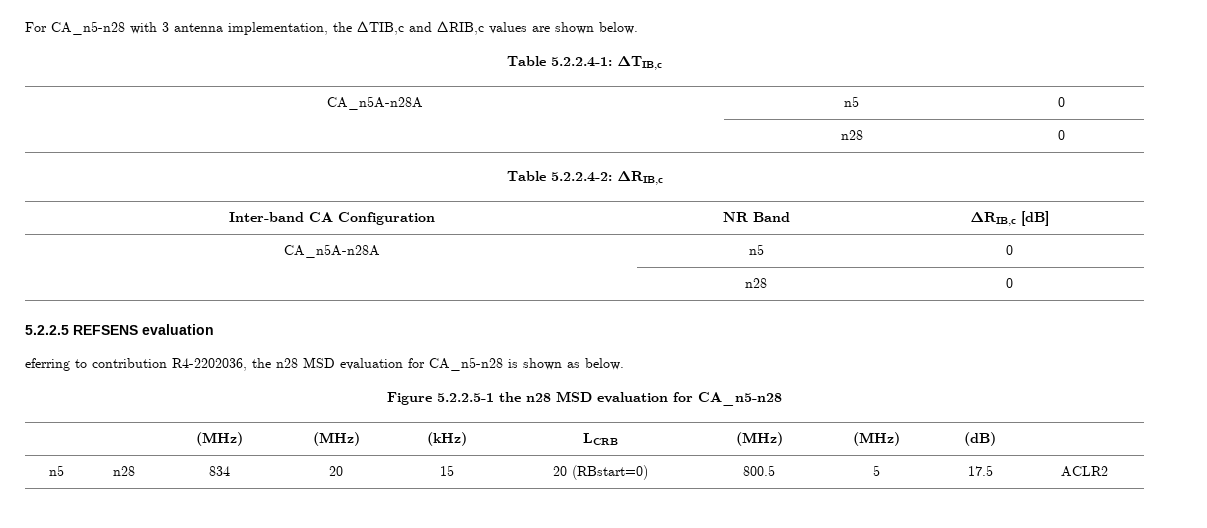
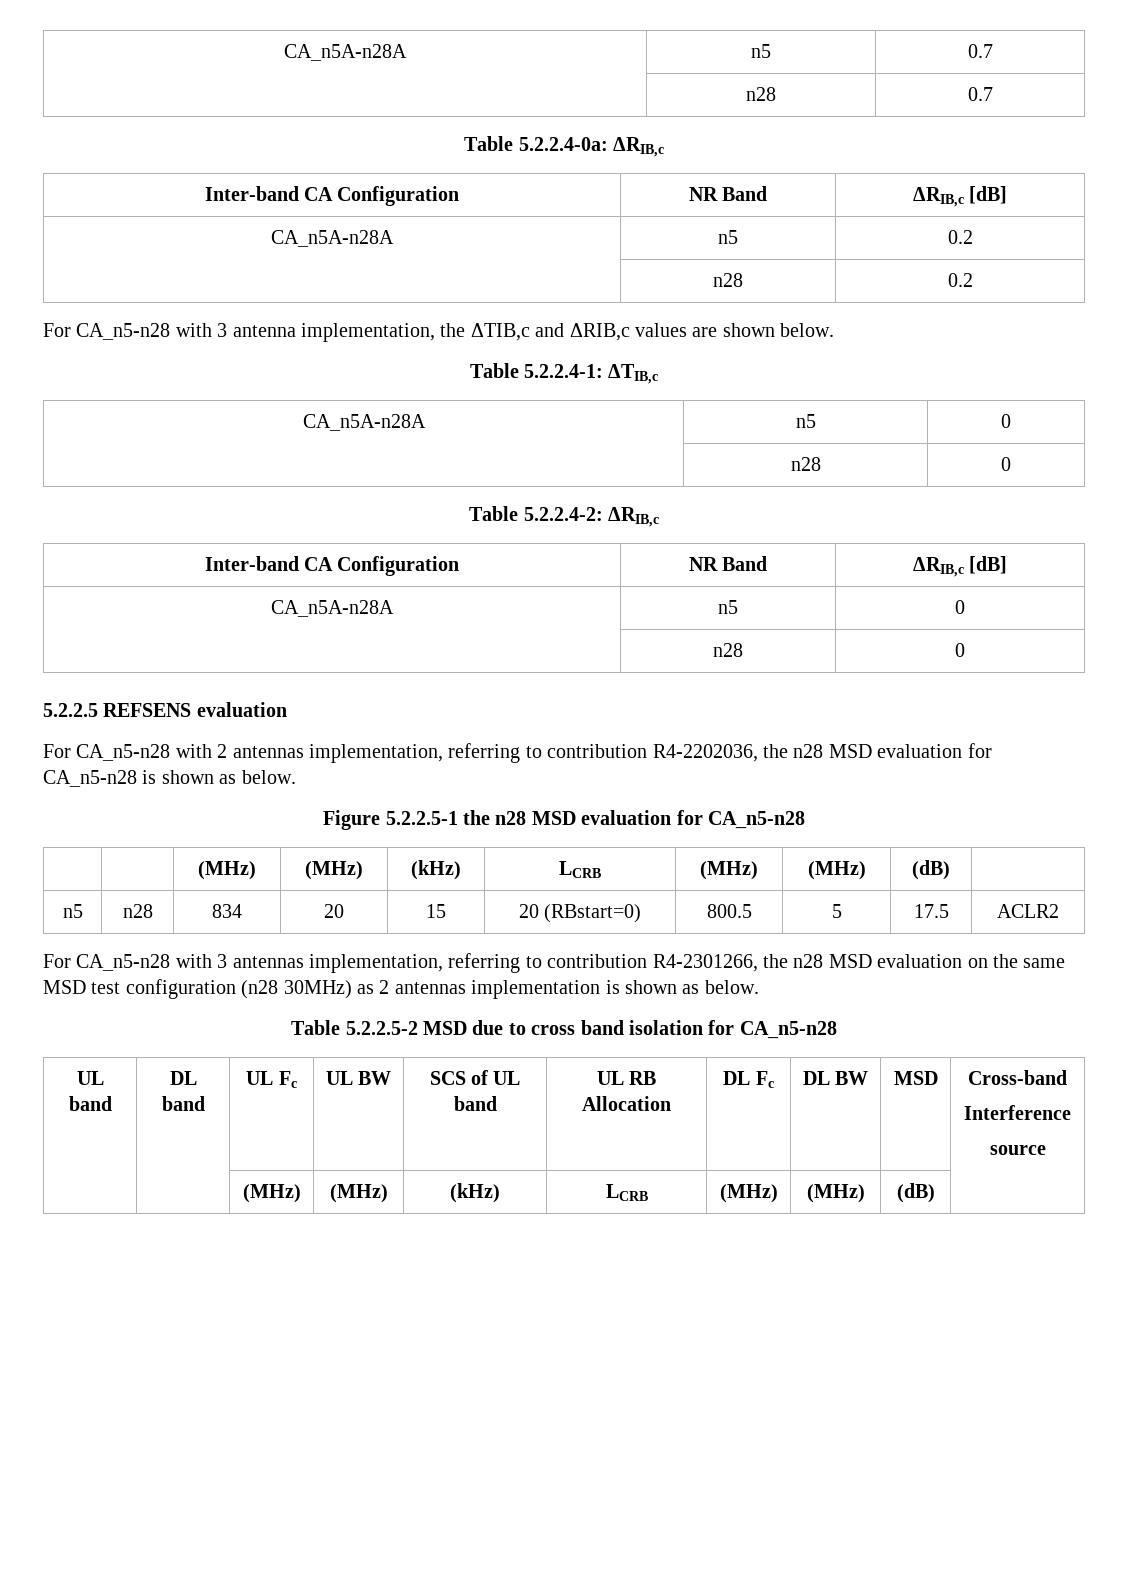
+ CA_n5A-n28A | n5 | 0.7
+ | n28 | 0.7
+ Table 5.2.2.4-0a: ΔRIB,c
+ Inter-band CA Configuration | NR Band | ΔRIB,c [dB]
+ CA_n5A-n28A | n5 | 0.2
+ | n28 | 0.2
- eferring to contribution R4-2202036, the n28 MSD evaluation for CA_n5-n28 is shown as below.
+ For CA_n5-n28 with 2 antennas implementation, referring to contribution R4-2202036, the n28 MSD evaluation for CA_n5-n28 is shown as below.
+ For CA_n5-n28 with 3 antennas implementation, referring to contribution R4-2301266, the n28 MSD evaluation on the same MSD test configuration (n28 30MHz) as 2 antennas implementation is shown as below.
+ Table 5.2.2.5-2 MSD due to cross band isolation for CA_n5-n28
+ UL band | DL band | UL Fc | UL BW | SCS of UL band | UL RB Allocation | DL Fc | DL BW | MSD | Cross-band
+ Interference
+ source
+ | | (MHz) | (MHz) | (kHz) | LCRB | (MHz) | (MHz) | (dB) |

